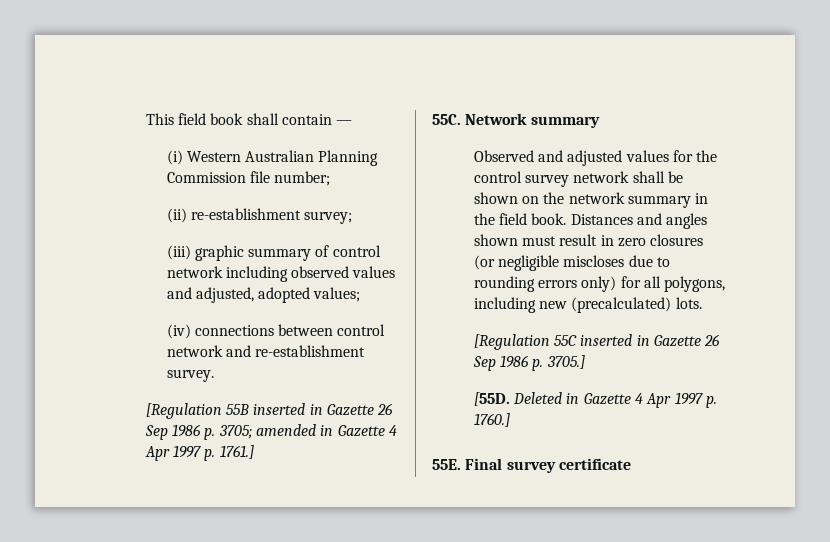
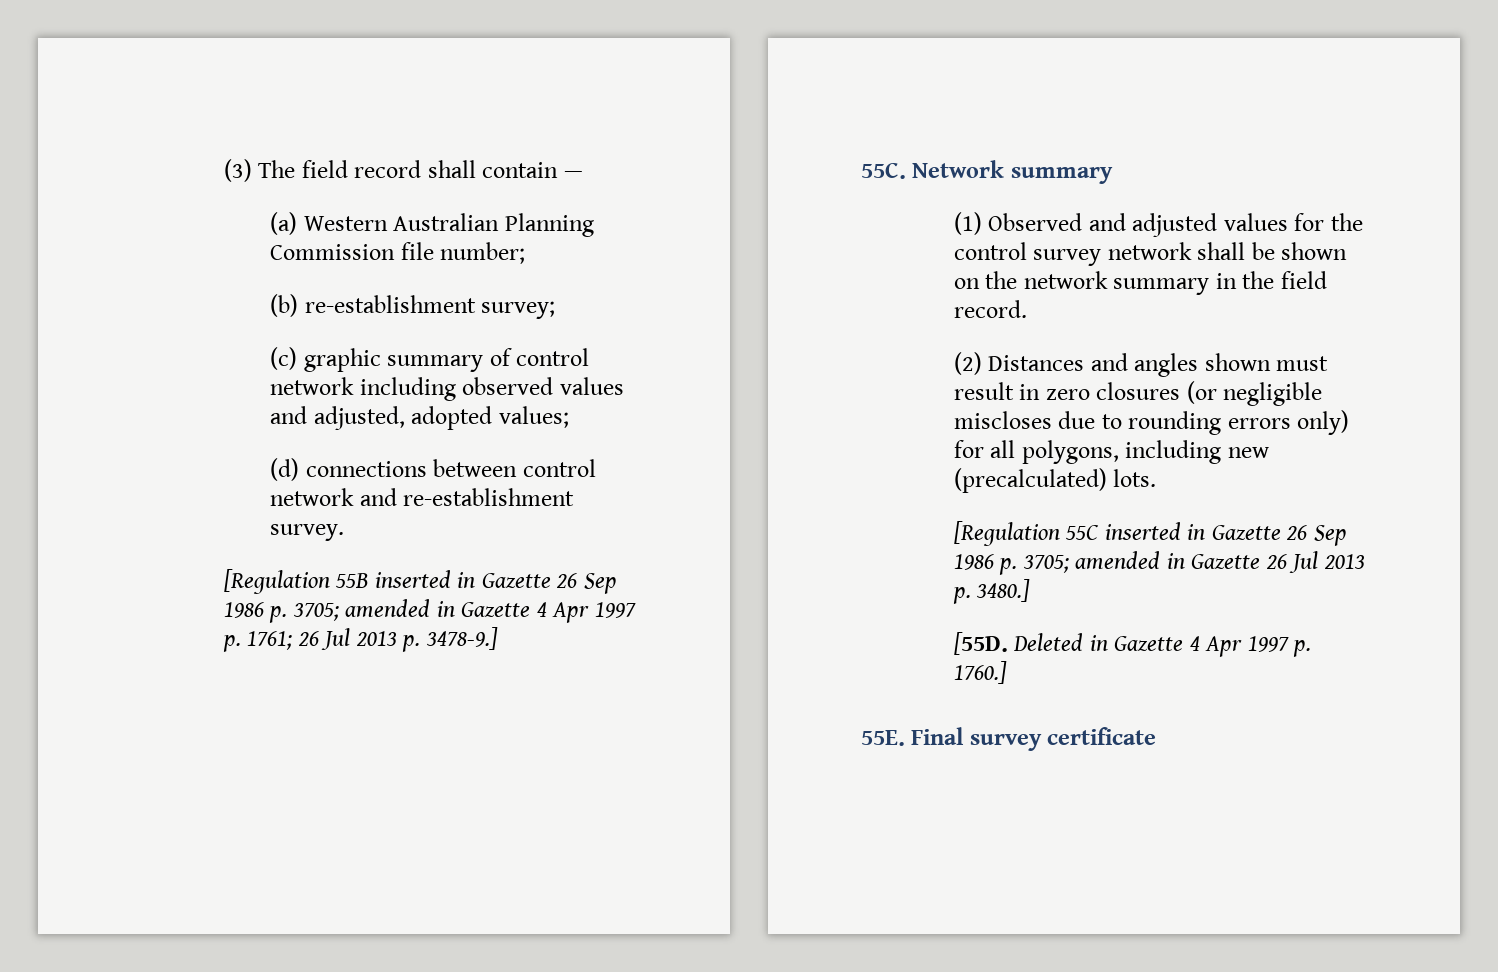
- This field book shall contain —
+ (3) The field record shall contain —
- (i) Western Australian Planning Commission file number;
+ (a) Western Australian Planning Commission file number;
- (ii) re-establishment survey;
+ (b) re-establishment survey;
- (iii) graphic summary of control network including observed values and adjusted, adopted values;
+ (c) graphic summary of control network including observed values and adjusted, adopted values;
- (iv) connections between control network and re-establishment survey.
+ (d) connections between control network and re-establishment survey.
- [Regulation 55B inserted in Gazette 26 Sep 1986 p. 3705; amended in Gazette 4 Apr 1997 p. 1761.]
+ [Regulation 55B inserted in Gazette 26 Sep 1986 p. 3705; amended in Gazette 4 Apr 1997 p. 1761; 26 Jul 2013 p. 3478-9.]
- Observed and adjusted values for the control survey network shall be shown on the network summary in the field book. Distances and angles shown must result in zero closures (or negligible miscloses due to rounding errors only) for all polygons, including new (precalculated) lots.
+ (1) Observed and adjusted values for the control survey network shall be shown on the network summary in the field record.
+ (2) Distances and angles shown must result in zero closures (or negligible miscloses due to rounding errors only) for all polygons, including new (precalculated) lots.
- [Regulation 55C inserted in Gazette 26 Sep 1986 p. 3705.]
+ [Regulation 55C inserted in Gazette 26 Sep 1986 p. 3705; amended in Gazette 26 Jul 2013 p. 3480.]

